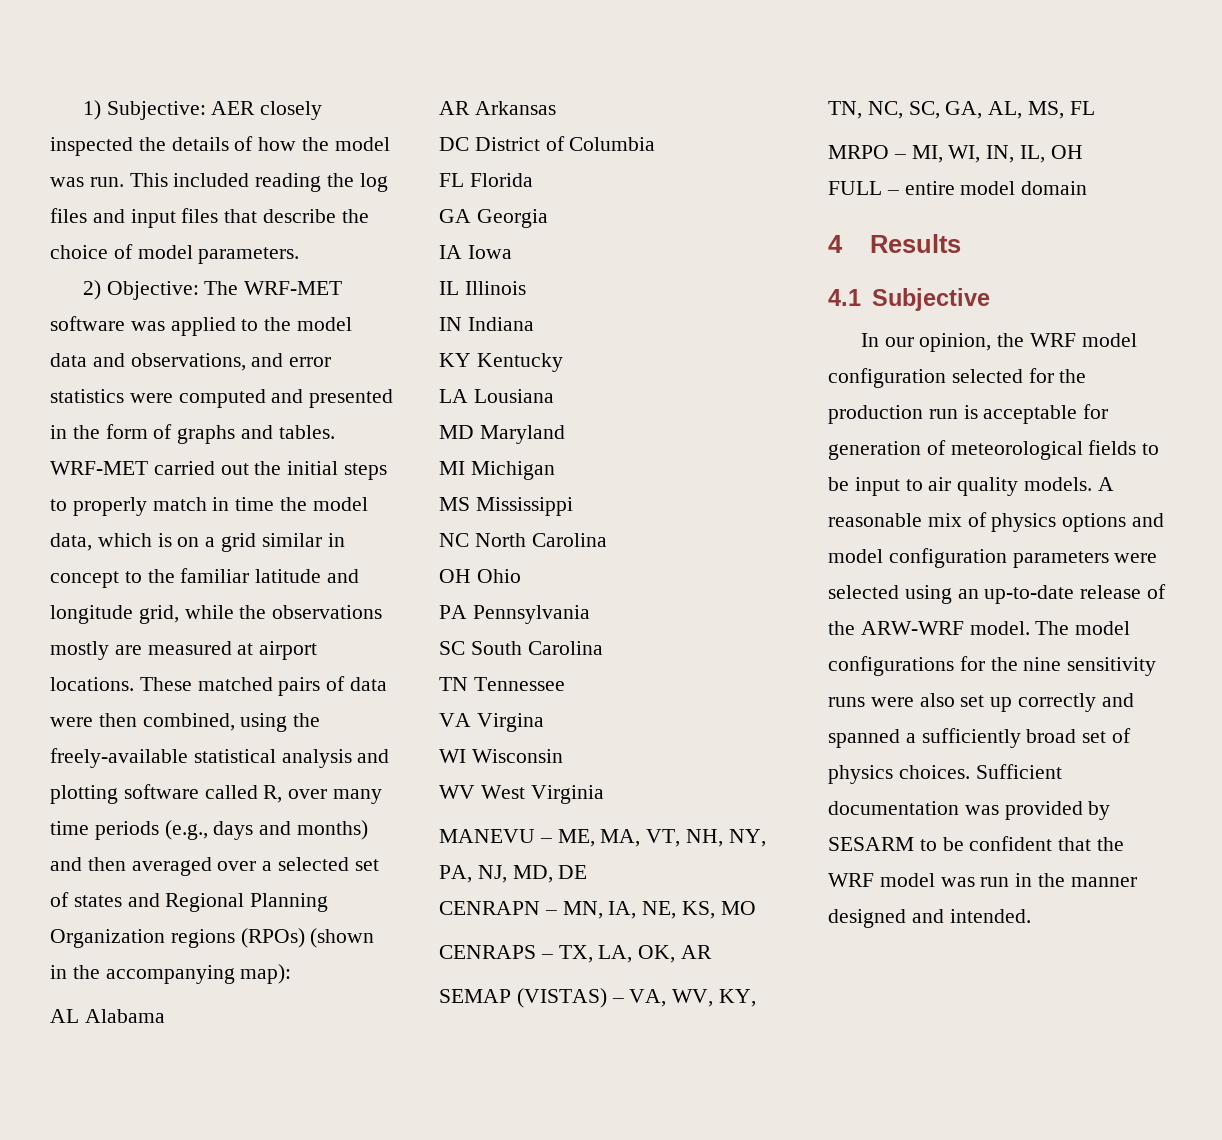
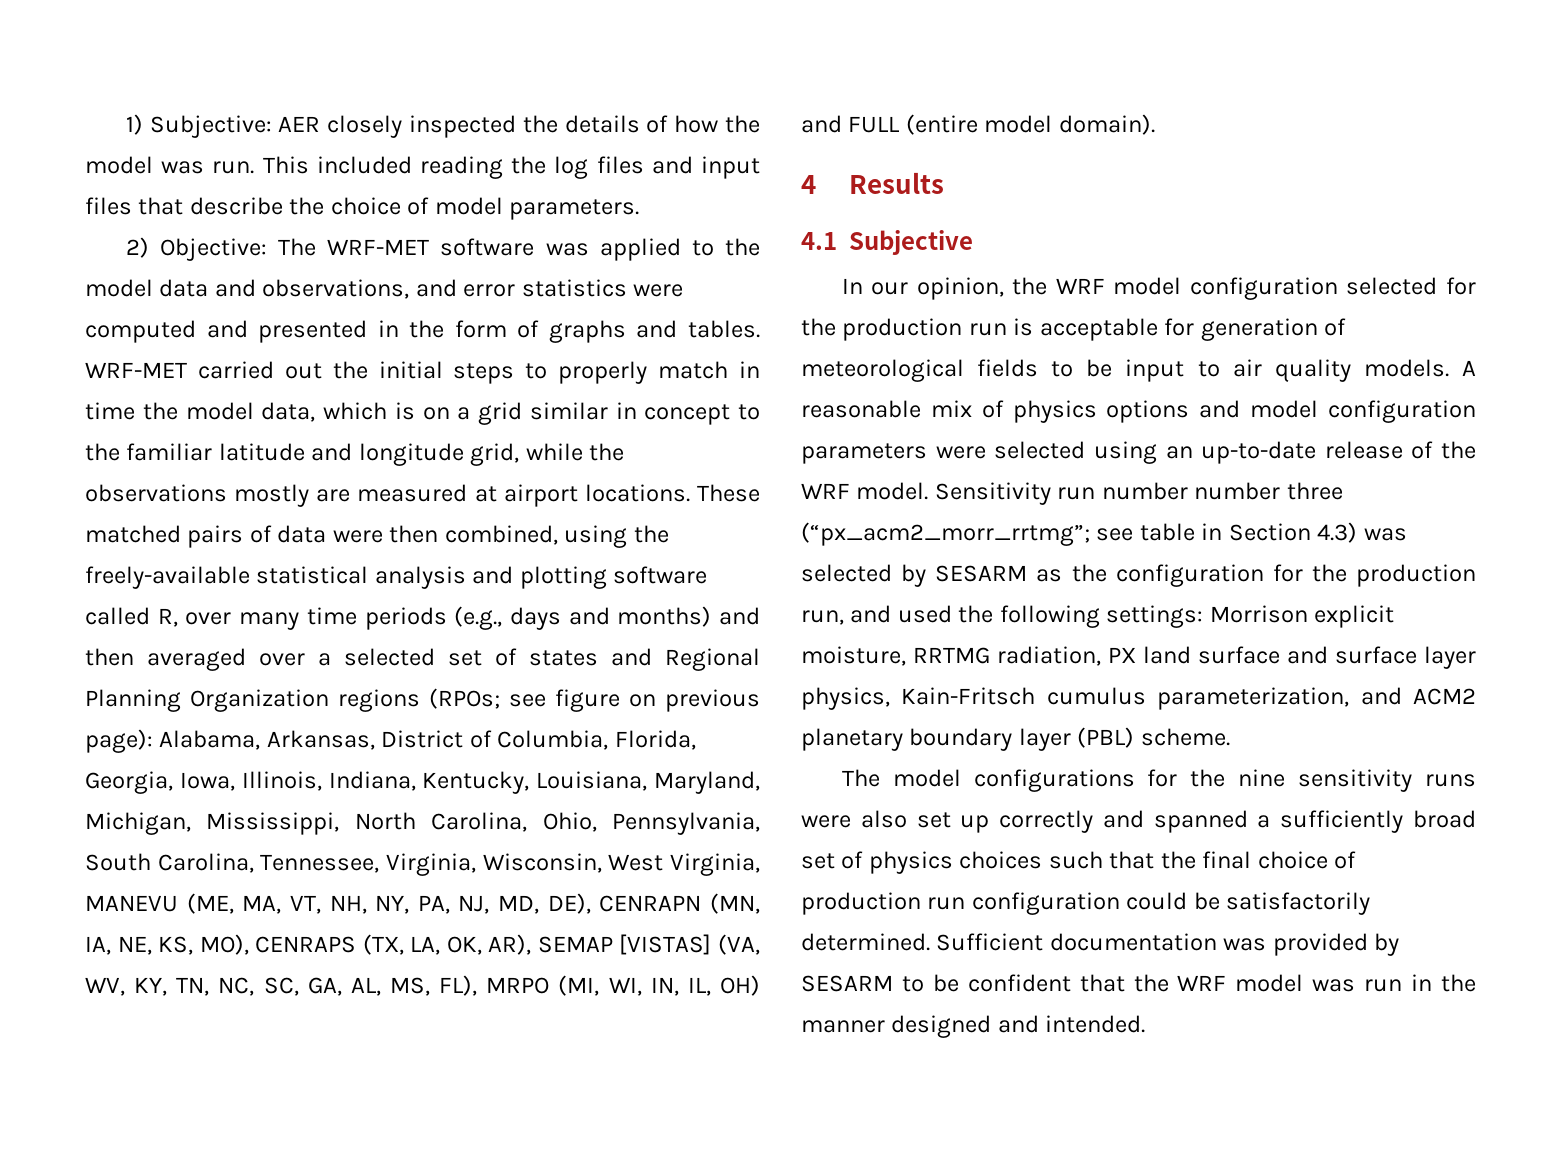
- These matched pairs of data were then combined, using the freely-available statistical analysis and plotting software called R, over many time periods (e.g., days and months) and then averaged over a selected set of states and Regional Planning Organization regions (RPOs) (shown in the accompanying map):
- AL Alabama
- AR Arkansas
- DC District of Columbia
- FL Florida
- GA Georgia
- IA Iowa
- IL Illinois
- IN Indiana
- KY Kentucky
- LA Lousiana
- MD Maryland
- MI Michigan
- MS Mississippi
- NC North Carolina
- OH Ohio
- PA Pennsylvania
- SC South Carolina
- TN Tennessee
- VA Virgina
- WI Wisconsin
- WV West Virginia
- MANEVU – ME, MA, VT, NH, NY, PA, NJ, MD, DE
- CENRAPN – MN, IA, NE, KS, MO
- CENRAPS – TX, LA, OK, AR
- SEMAP (VISTAS) – VA, WV, KY, TN, NC, SC, GA, AL, MS, FL
- MRPO – MI, WI, IN, IL, OH
- FULL – entire model domain
+ These matched pairs of data were then combined, using the freely-available statistical analysis and plotting software called R, over many time periods (e.g., days and months) and then averaged over a selected set of states and Regional Planning Organization regions (RPOs; see figure on previous page): Alabama, Arkansas, District of Columbia, Florida, Georgia, Iowa, Illinois, Indiana, Kentucky, Louisiana, Maryland, Michigan, Mississippi, North Carolina, Ohio, Pennsylvania, South Carolina, Tennessee, Virginia, Wisconsin, West Virginia, MANEVU (ME, MA, VT, NH, NY, PA, NJ, MD, DE), CENRAPN (MN, IA, NE, KS, MO), CENRAPS (TX, LA, OK, AR), SEMAP [VISTAS] (VA, WV, KY, TN, NC, SC, GA, AL, MS, FL), MRPO (MI, WI, IN, IL, OH) and FULL (entire model domain).
- A reasonable mix of physics options and model configuration parameters were selected using an up-to-date release of the ARW-WRF model. The model configurations for the nine sensitivity runs were also set up correctly and spanned a sufficiently broad set of physics choices.
+ A reasonable mix of physics options and model configuration parameters were selected using an up-to-date release of the WRF model. Sensitivity run number number three (“px_acm2_morr_rrtmg”; see table in Section 4.3) was selected by SESARM as the configuration for the production run, and used the following settings: Morrison explicit moisture, RRTMG radiation, PX land surface and surface layer physics, Kain-Fritsch cumulus parameterization, and ACM2 planetary boundary layer (PBL) scheme.
+ The model configurations for the nine sensitivity runs were also set up correctly and spanned a sufficiently broad set of physics choices such that the final choice of production run configuration could be satisfactorily determined.

